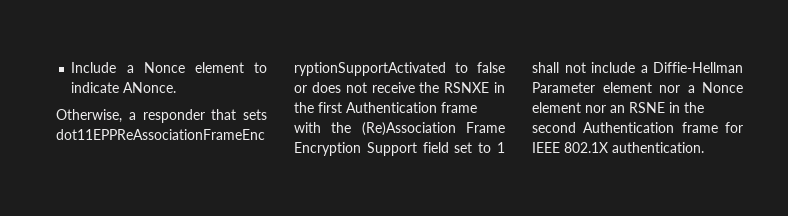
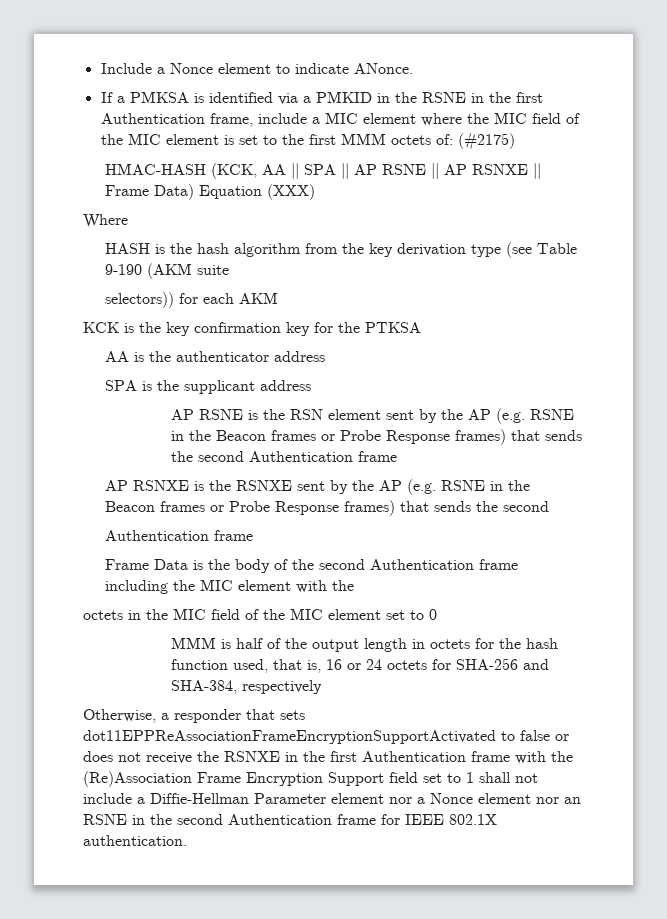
+ If a PMKSA is identified via a PMKID in the RSNE in the first Authentication frame, include a MIC element where the MIC field of the MIC element is set to the first MMM octets of: (#2175)
+ HMAC-HASH (KCK, AA || SPA || AP RSNE || AP RSNXE || Frame Data) Equation (XXX)
+ Where
+ HASH is the hash algorithm from the key derivation type (see Table 9-190 (AKM suite
+ selectors)) for each AKM
+ KCK is the key confirmation key for the PTKSA
+ AA is the authenticator address
+ SPA is the supplicant address
+ AP RSNE is the RSN element sent by the AP (e.g. RSNE in the Beacon frames or Probe Response frames) that sends the second Authentication frame
+ AP RSNXE is the RSNXE sent by the AP (e.g. RSNE in the Beacon frames or Probe Response frames) that sends the second
+ Authentication frame
+ Frame Data is the body of the second Authentication frame including the MIC element with the
+ octets in the MIC field of the MIC element set to 0
+ MMM is half of the output length in octets for the hash function used, that is, 16 or 24 octets for SHA-256 and SHA-384, respectively

